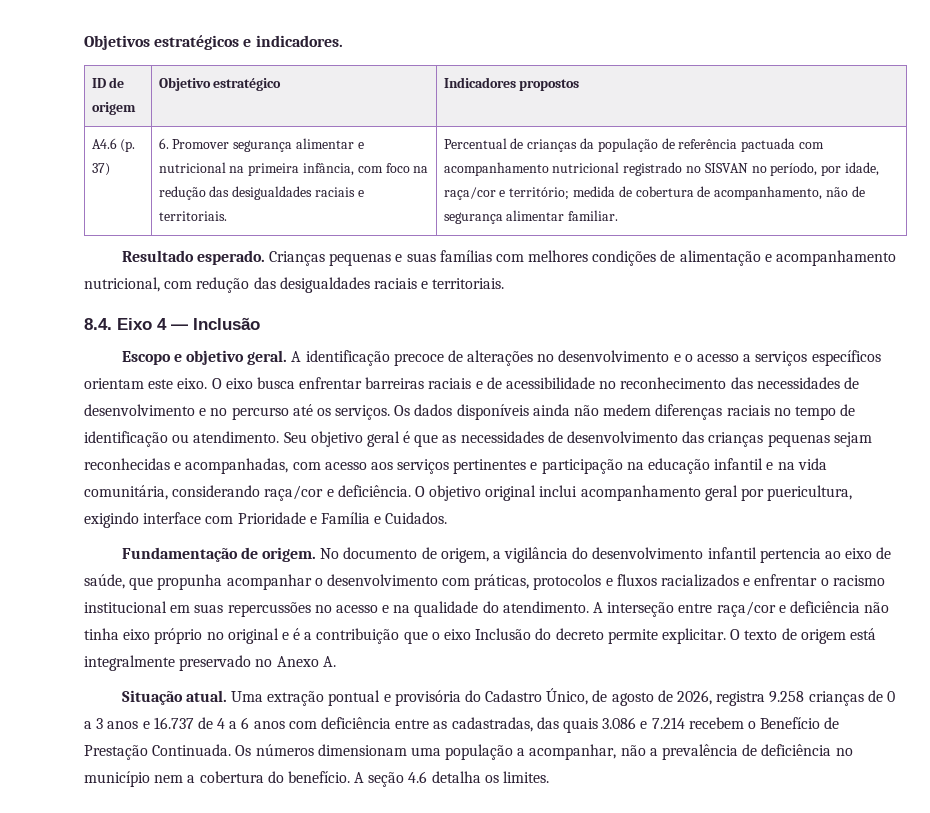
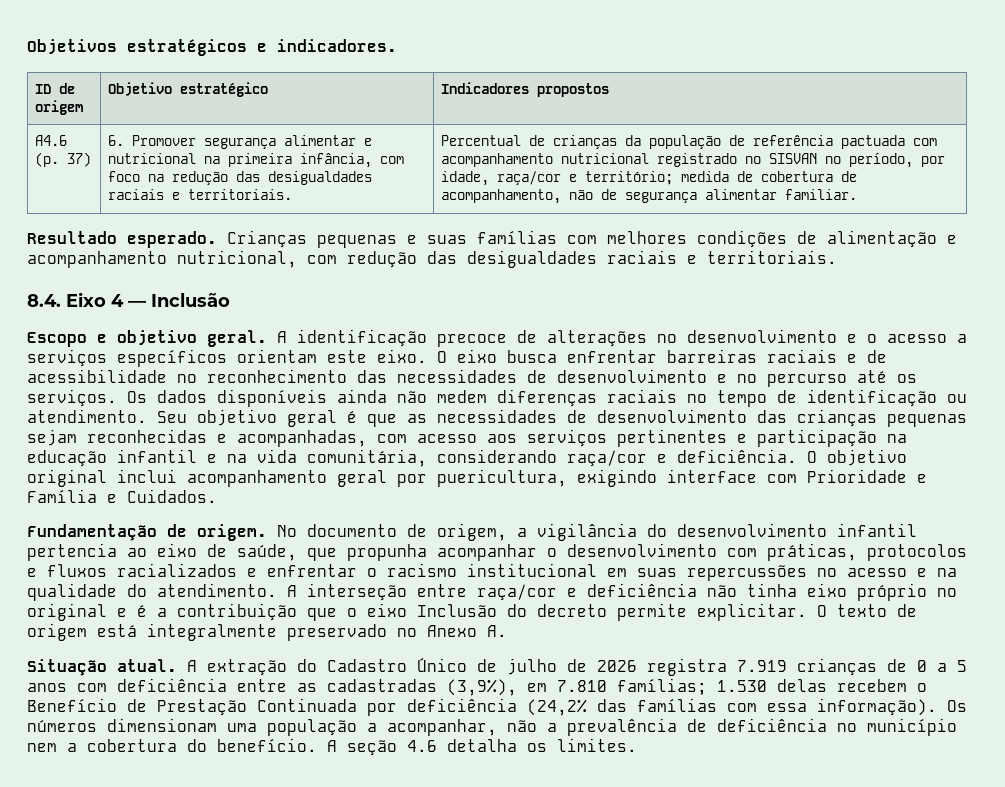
- Uma extração pontual e provisória do Cadastro Único, de agosto de 2026, registra 9.258 crianças de 0 a 3 anos e 16.737 de 4 a 6 anos com deficiência entre as cadastradas, das quais 3.086 e 7.214 recebem o Benefício de Prestação Continuada.
+ A extração do Cadastro Único de julho de 2026 registra 7.919 crianças de 0 a 5 anos com deficiência entre as cadastradas (3,9%), em 7.810 famílias; 1.530 delas recebem o Benefício de Prestação Continuada por deficiência (24,2% das famílias com essa informação).

